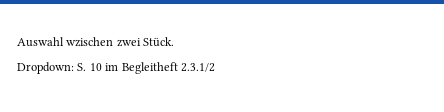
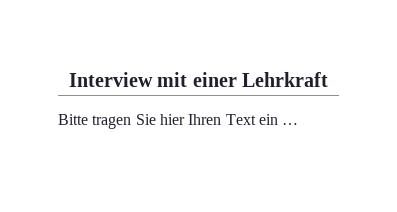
- Auswahl wzischen zwei Stück.
- Dropdown: S. 10 im Begleitheft 2.3.1/2
+ Interview mit einer Lehrkraft
+ Bitte tragen Sie hier Ihren Text ein …

